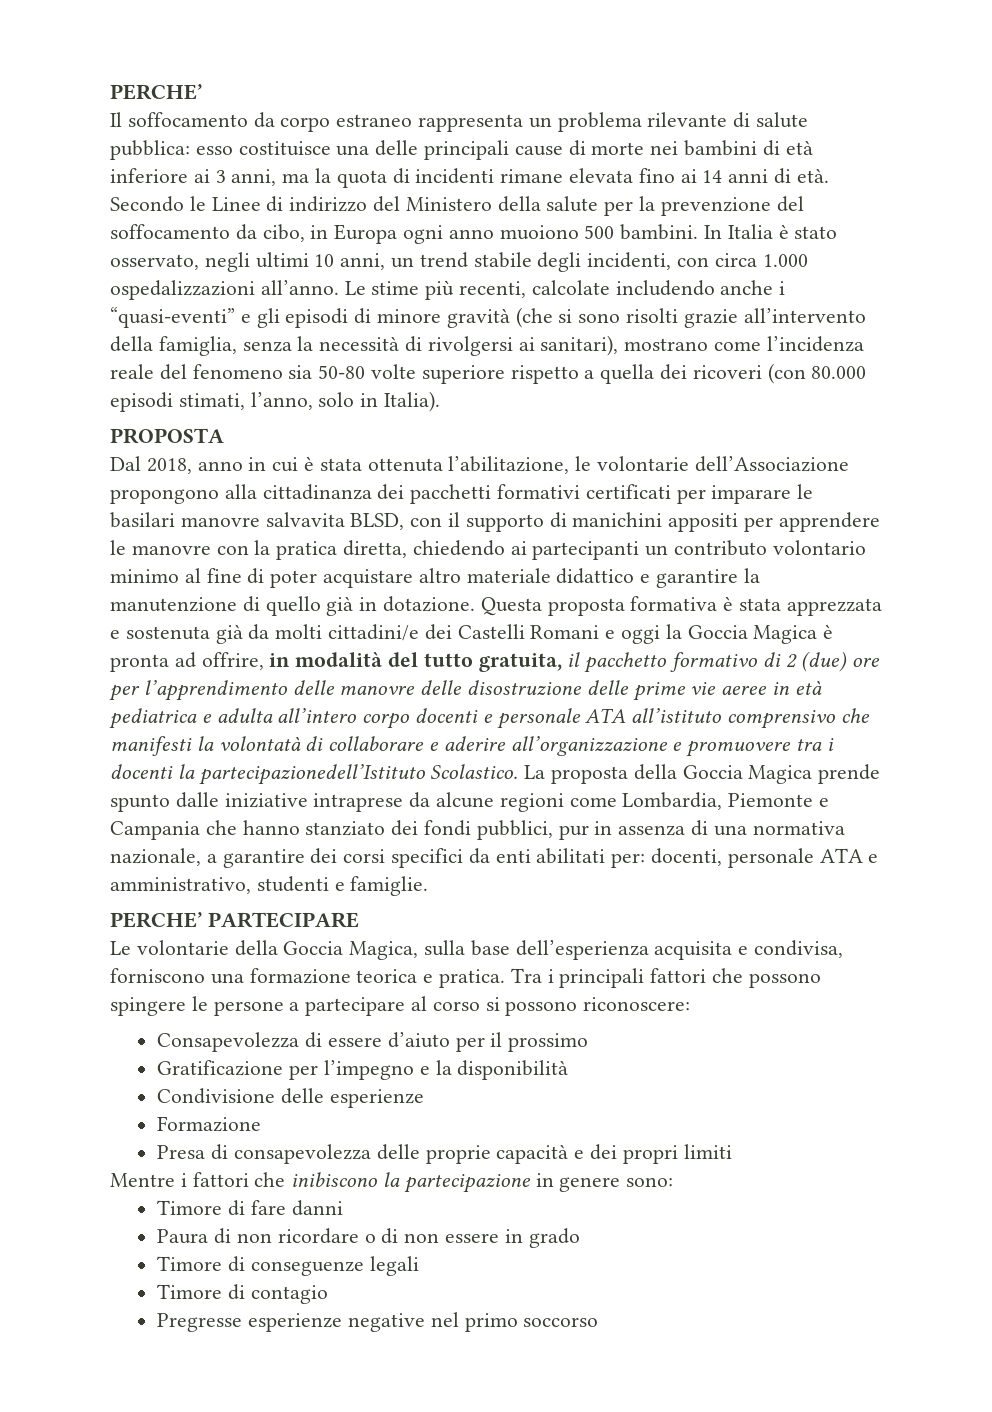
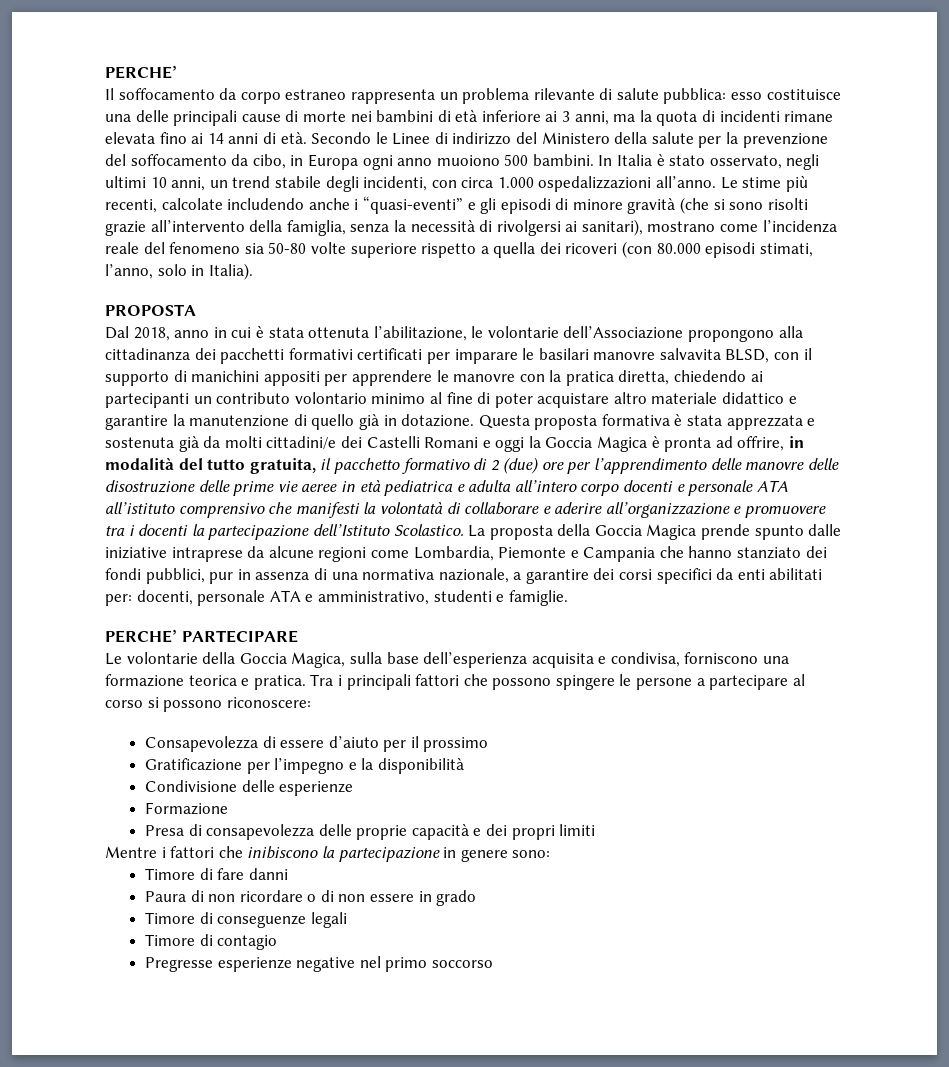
- Questa proposta formativa è stata apprezzata e sostenuta già da molti cittadini/e dei Castelli Romani e oggi la Goccia Magica è pronta ad offrire, in modalità del tutto gratuita, il pacchetto formativo di 2 (due) ore per l’apprendimento delle manovre delle disostruzione delle prime vie aeree in età pediatrica e adulta all’intero corpo docenti e personale ATA all’istituto comprensivo che manifesti la volontatà di collaborare e aderire all’organizzazione e promuovere tra i docenti la partecipazionedell’Istituto Scolastico.
+ Questa proposta formativa è stata apprezzata e sostenuta già da molti cittadini/e dei Castelli Romani e oggi la Goccia Magica è pronta ad offrire, in modalità del tutto gratuita, il pacchetto formativo di 2 (due) ore per l’apprendimento delle manovre delle disostruzione delle prime vie aeree in età pediatrica e adulta all’intero corpo docenti e personale ATA all’istituto comprensivo che manifesti la volontatà di collaborare e aderire all’organizzazione e promuovere tra i docenti la partecipazione dell’Istituto Scolastico.

